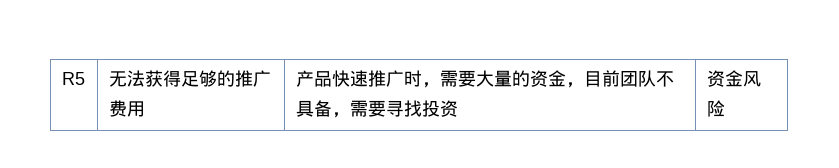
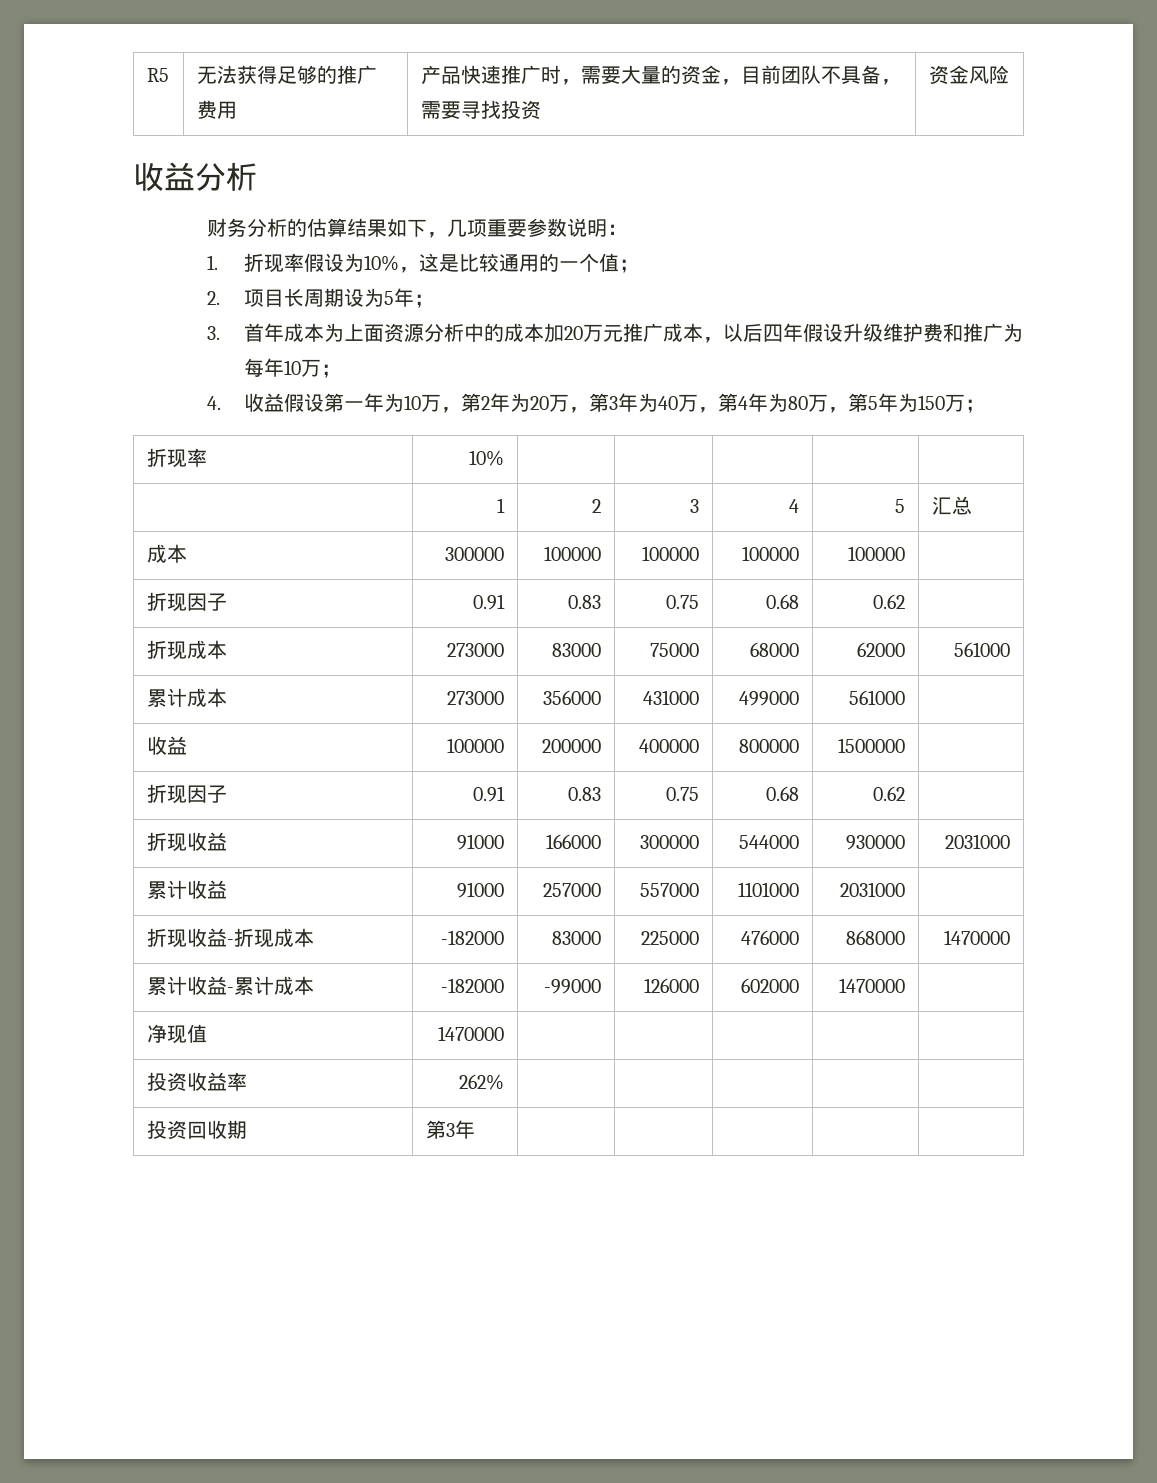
+ 收益分析
+ 财务分析的估算结果如下，几项重要参数说明：
+ 1.折现率假设为10%，这是比较通用的一个值；
+ 2.项目长周期设为5年；
+ 3.首年成本为上面资源分析中的成本加20万元推广成本，以后四年假设升级维护费和推广为每年10万；
+ 4.收益假设第一年为10万，第2年为20万，第3年为40万，第4年为80万，第5年为150万；
+ 折现率 | 10% | | | | |
+ | 1 | 2 | 3 | 4 | 5 | 汇总
+ 成本 | 300000 | 100000 | 100000 | 100000 | 100000 |
+ 折现因子 | 0.91 | 0.83 | 0.75 | 0.68 | 0.62 |
+ 折现成本 | 273000 | 83000 | 75000 | 68000 | 62000 | 561000
+ 累计成本 | 273000 | 356000 | 431000 | 499000 | 561000 |
+ 收益 | 100000 | 200000 | 400000 | 800000 | 1500000 |
+ 折现因子 | 0.91 | 0.83 | 0.75 | 0.68 | 0.62 |
+ 折现收益 | 91000 | 166000 | 300000 | 544000 | 930000 | 2031000
+ 累计收益 | 91000 | 257000 | 557000 | 1101000 | 2031000 |
+ 折现收益-折现成本 | -182000 | 83000 | 225000 | 476000 | 868000 | 1470000
+ 累计收益-累计成本 | -182000 | -99000 | 126000 | 602000 | 1470000 |
+ 净现值 | 1470000 | | | | |
+ 投资收益率 | 262% | | | | |
+ 投资回收期 | 第3年 | | | | |

